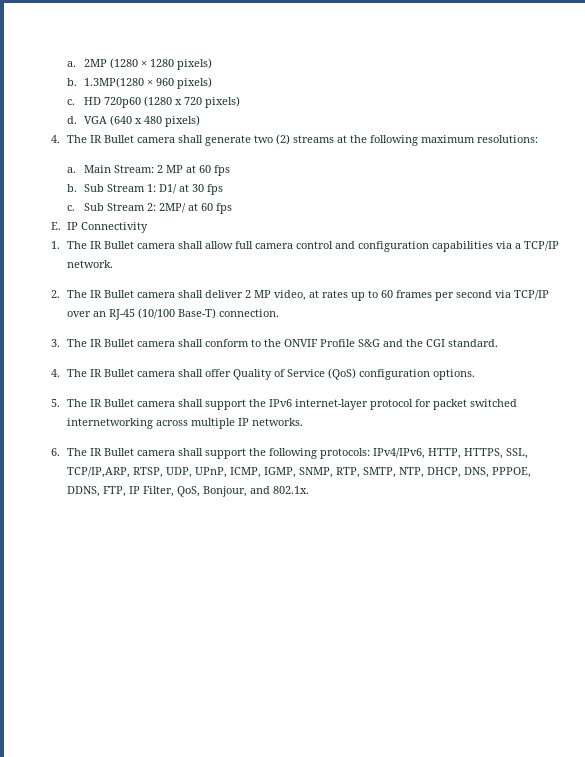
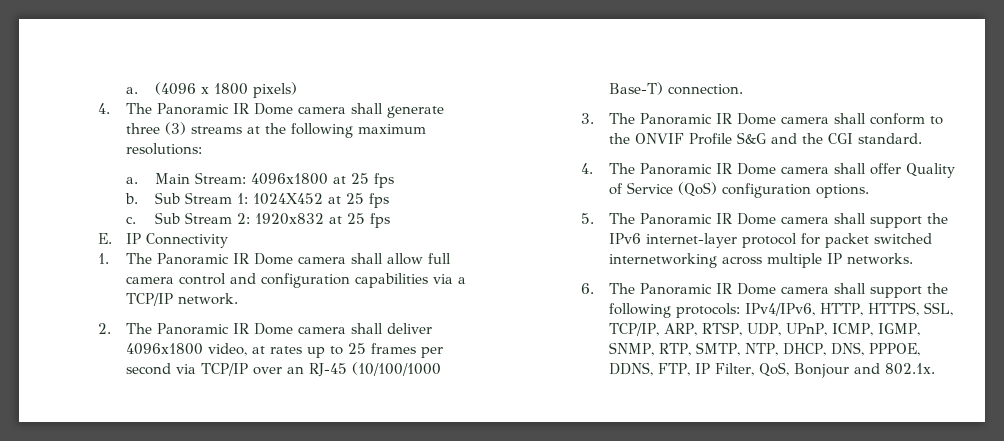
- a. 2MP (1280 × 1280 pixels)
- b. 1.3MP(1280 × 960 pixels)
- c. HD 720p60 (1280 x 720 pixels)
- d. VGA (640 x 480 pixels)
+ a. (4096 x 1800 pixels)
- 4. The IR Bullet camera shall generate two (2) streams at the following maximum resolutions:
+ 4. The Panoramic IR Dome camera shall generate three (3) streams at the following maximum resolutions:
- Main Stream: 2 MP at 60 fps
+ Main Stream: 4096x1800 at 25 fps
- Sub Stream 1: D1/ at 30 fps
+ Sub Stream 1: 1024X452 at 25 fps
- Sub Stream 2: 2MP/ at 60 fps
+ Sub Stream 2: 1920x832 at 25 fps
- 1. The IR Bullet camera shall allow full camera control and configuration capabilities via a TCP/IP network.
+ 1. The Panoramic IR Dome camera shall allow full camera control and configuration capabilities via a TCP/IP network.
- 2. The IR Bullet camera shall deliver 2 MP video, at rates up to 60 frames per second via TCP/IP over an RJ-45 (10/100 Base-T) connection.
+ 2. The Panoramic IR Dome camera shall deliver 4096x1800 video, at rates up to 25 frames per second via TCP/IP over an RJ-45 (10/100/1000 Base-T) connection.
- 3. The IR Bullet camera shall conform to the ONVIF Profile S&G and the CGI standard.
+ 3. The Panoramic IR Dome camera shall conform to the ONVIF Profile S&G and the CGI standard.
- 4. The IR Bullet camera shall offer Quality of Service (QoS) configuration options.
+ 4. The Panoramic IR Dome camera shall offer Quality of Service (QoS) configuration options.
- 5. The IR Bullet camera shall support the IPv6 internet-layer protocol for packet switched internetworking across multiple IP networks.
+ 5. The Panoramic IR Dome camera shall support the IPv6 internet-layer protocol for packet switched internetworking across multiple IP networks.
- 6. The IR Bullet camera shall support the following protocols: IPv4/IPv6, HTTP, HTTPS, SSL, TCP/IP,ARP, RTSP, UDP, UPnP, ICMP, IGMP, SNMP, RTP, SMTP, NTP, DHCP, DNS, PPPOE, DDNS, FTP, IP Filter, QoS, Bonjour, and 802.1x.
+ 6. The Panoramic IR Dome camera shall support the following protocols: IPv4/IPv6, HTTP, HTTPS, SSL, TCP/IP, ARP, RTSP, UDP, UPnP, ICMP, IGMP, SNMP, RTP, SMTP, NTP, DHCP, DNS, PPPOE, DDNS, FTP, IP Filter, QoS, Bonjour and 802.1x.

